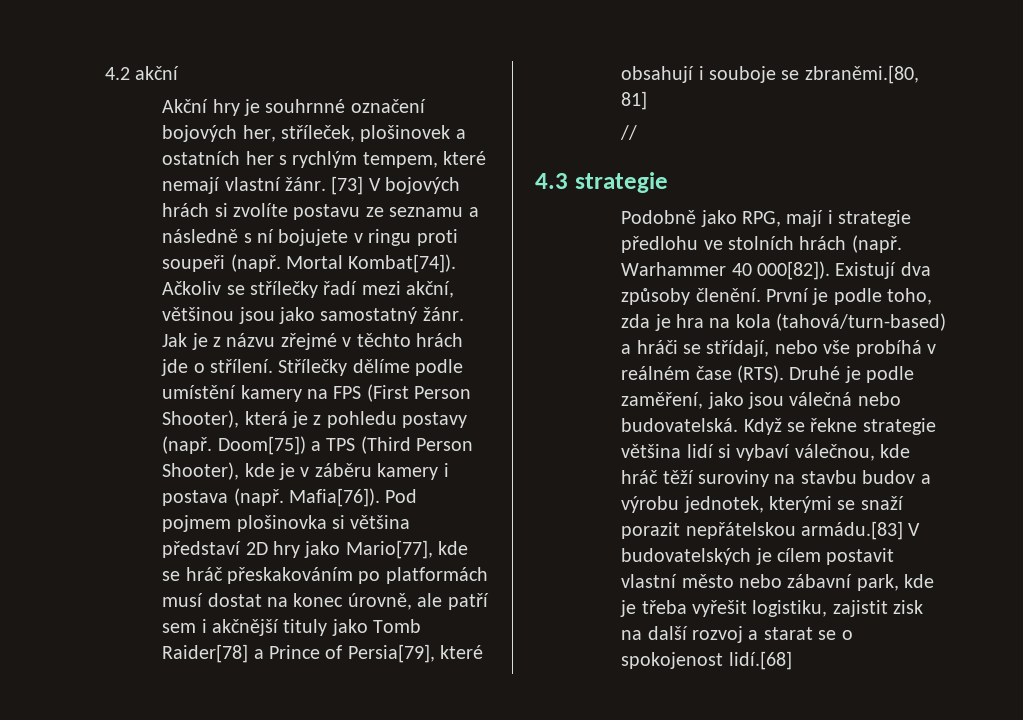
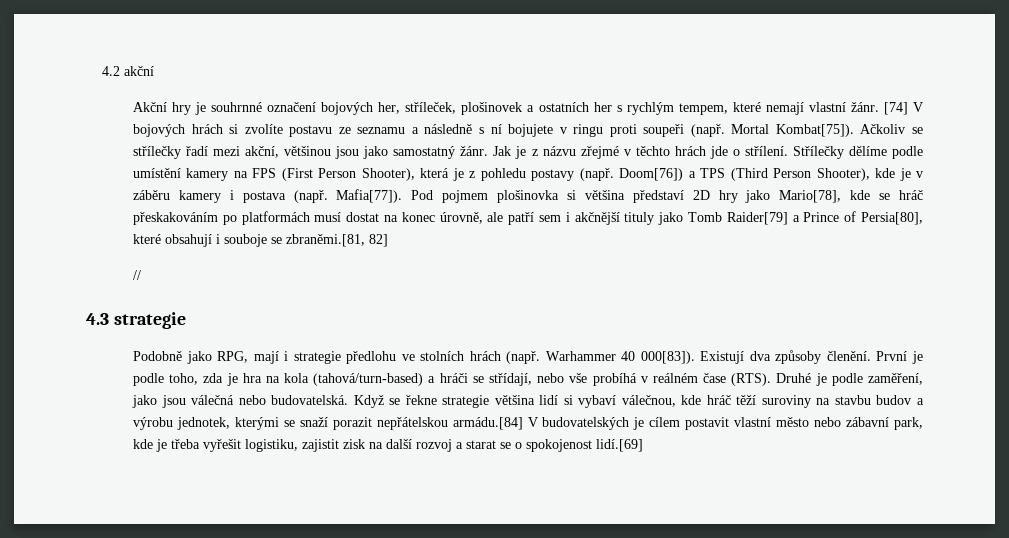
- [73] V bojových hrách si zvolíte postavu ze seznamu a následně s ní bojujete v ringu proti soupeři (např.
+ [74] V bojových hrách si zvolíte postavu ze seznamu a následně s ní bojujete v ringu proti soupeři (např.
- Mortal Kombat[74]).
+ Mortal Kombat[75]).
- Doom[75]) a TPS (Third Person Shooter), kde je v záběru kamery i postava (např.
+ Doom[76]) a TPS (Third Person Shooter), kde je v záběru kamery i postava (např.
- Mafia[76]).
+ Mafia[77]).
- Pod pojmem plošinovka si většina představí 2D hry jako Mario[77], kde se hráč přeskakováním po platformách musí dostat na konec úrovně, ale patří sem i akčnější tituly jako Tomb Raider[78] a Prince of Persia[79], které obsahují i souboje se zbraněmi.[80, 81]
+ Pod pojmem plošinovka si většina představí 2D hry jako Mario[78], kde se hráč přeskakováním po platformách musí dostat na konec úrovně, ale patří sem i akčnější tituly jako Tomb Raider[79] a Prince of Persia[80], které obsahují i souboje se zbraněmi.[81, 82]
- Warhammer 40 000[82]).
+ Warhammer 40 000[83]).
- Když se řekne strategie většina lidí si vybaví válečnou, kde hráč těží suroviny na stavbu budov a výrobu jednotek, kterými se snaží porazit nepřátelskou armádu.[83] V budovatelských je cílem postavit vlastní město nebo zábavní park, kde je třeba vyřešit logistiku, zajistit zisk na další rozvoj a starat se o spokojenost lidí.[68]
+ Když se řekne strategie většina lidí si vybaví válečnou, kde hráč těží suroviny na stavbu budov a výrobu jednotek, kterými se snaží porazit nepřátelskou armádu.[84] V budovatelských je cílem postavit vlastní město nebo zábavní park, kde je třeba vyřešit logistiku, zajistit zisk na další rozvoj a starat se o spokojenost lidí.[69]

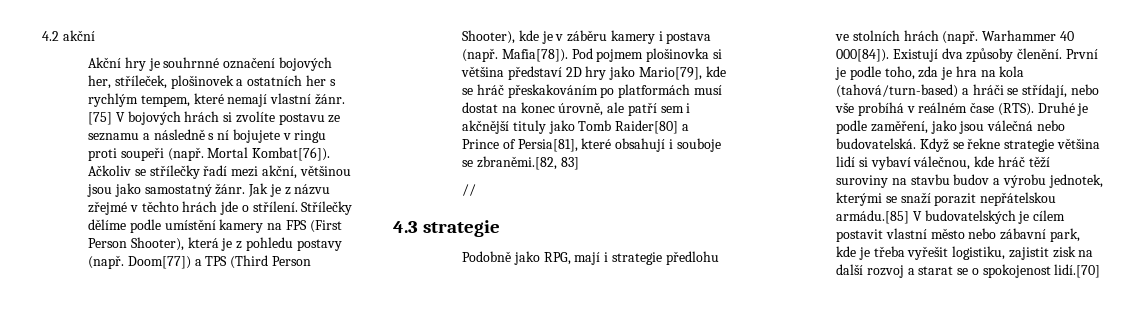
- [74] V bojových hrách si zvolíte postavu ze seznamu a následně s ní bojujete v ringu proti soupeři (např.
+ [75] V bojových hrách si zvolíte postavu ze seznamu a následně s ní bojujete v ringu proti soupeři (např.
- Mortal Kombat[75]).
+ Mortal Kombat[76]).
- Doom[76]) a TPS (Third Person Shooter), kde je v záběru kamery i postava (např.
+ Doom[77]) a TPS (Third Person Shooter), kde je v záběru kamery i postava (např.
- Mafia[77]).
+ Mafia[78]).
- Pod pojmem plošinovka si většina představí 2D hry jako Mario[78], kde se hráč přeskakováním po platformách musí dostat na konec úrovně, ale patří sem i akčnější tituly jako Tomb Raider[79] a Prince of Persia[80], které obsahují i souboje se zbraněmi.[81, 82]
+ Pod pojmem plošinovka si většina představí 2D hry jako Mario[79], kde se hráč přeskakováním po platformách musí dostat na konec úrovně, ale patří sem i akčnější tituly jako Tomb Raider[80] a Prince of Persia[81], které obsahují i souboje se zbraněmi.[82, 83]
- Warhammer 40 000[83]).
+ Warhammer 40 000[84]).
- Když se řekne strategie většina lidí si vybaví válečnou, kde hráč těží suroviny na stavbu budov a výrobu jednotek, kterými se snaží porazit nepřátelskou armádu.[84] V budovatelských je cílem postavit vlastní město nebo zábavní park, kde je třeba vyřešit logistiku, zajistit zisk na další rozvoj a starat se o spokojenost lidí.[69]
+ Když se řekne strategie většina lidí si vybaví válečnou, kde hráč těží suroviny na stavbu budov a výrobu jednotek, kterými se snaží porazit nepřátelskou armádu.[85] V budovatelských je cílem postavit vlastní město nebo zábavní park, kde je třeba vyřešit logistiku, zajistit zisk na další rozvoj a starat se o spokojenost lidí.[70]

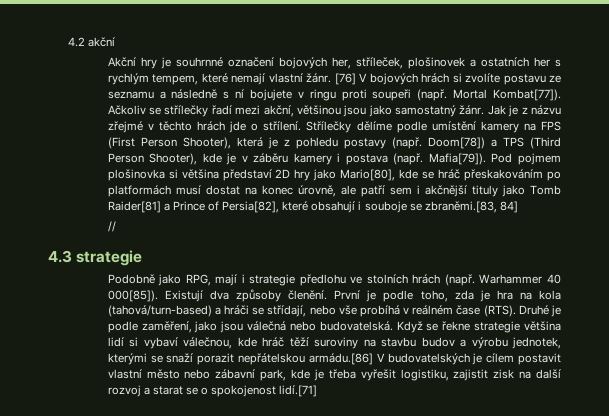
- [75] V bojových hrách si zvolíte postavu ze seznamu a následně s ní bojujete v ringu proti soupeři (např.
+ [76] V bojových hrách si zvolíte postavu ze seznamu a následně s ní bojujete v ringu proti soupeři (např.
- Mortal Kombat[76]).
+ Mortal Kombat[77]).
- Doom[77]) a TPS (Third Person Shooter), kde je v záběru kamery i postava (např.
+ Doom[78]) a TPS (Third Person Shooter), kde je v záběru kamery i postava (např.
- Mafia[78]).
+ Mafia[79]).
- Pod pojmem plošinovka si většina představí 2D hry jako Mario[79], kde se hráč přeskakováním po platformách musí dostat na konec úrovně, ale patří sem i akčnější tituly jako Tomb Raider[80] a Prince of Persia[81], které obsahují i souboje se zbraněmi.[82, 83]
+ Pod pojmem plošinovka si většina představí 2D hry jako Mario[80], kde se hráč přeskakováním po platformách musí dostat na konec úrovně, ale patří sem i akčnější tituly jako Tomb Raider[81] a Prince of Persia[82], které obsahují i souboje se zbraněmi.[83, 84]
- Warhammer 40 000[84]).
+ Warhammer 40 000[85]).
- Když se řekne strategie většina lidí si vybaví válečnou, kde hráč těží suroviny na stavbu budov a výrobu jednotek, kterými se snaží porazit nepřátelskou armádu.[85] V budovatelských je cílem postavit vlastní město nebo zábavní park, kde je třeba vyřešit logistiku, zajistit zisk na další rozvoj a starat se o spokojenost lidí.[70]
+ Když se řekne strategie většina lidí si vybaví válečnou, kde hráč těží suroviny na stavbu budov a výrobu jednotek, kterými se snaží porazit nepřátelskou armádu.[86] V budovatelských je cílem postavit vlastní město nebo zábavní park, kde je třeba vyřešit logistiku, zajistit zisk na další rozvoj a starat se o spokojenost lidí.[71]

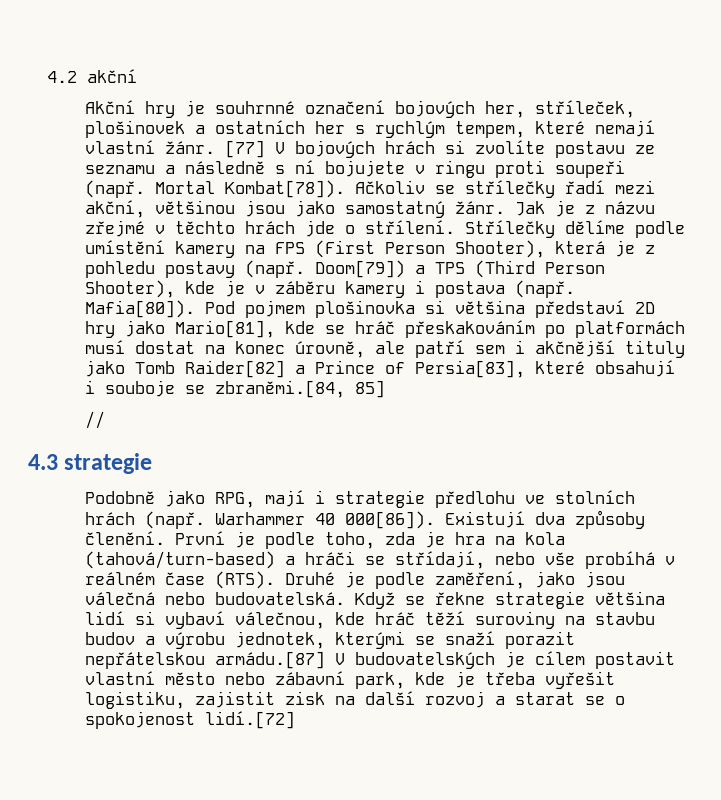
- [76] V bojových hrách si zvolíte postavu ze seznamu a následně s ní bojujete v ringu proti soupeři (např.
+ [77] V bojových hrách si zvolíte postavu ze seznamu a následně s ní bojujete v ringu proti soupeři (např.
- Mortal Kombat[77]).
+ Mortal Kombat[78]).
- Doom[78]) a TPS (Third Person Shooter), kde je v záběru kamery i postava (např.
+ Doom[79]) a TPS (Third Person Shooter), kde je v záběru kamery i postava (např.
- Mafia[79]).
+ Mafia[80]).
- Pod pojmem plošinovka si většina představí 2D hry jako Mario[80], kde se hráč přeskakováním po platformách musí dostat na konec úrovně, ale patří sem i akčnější tituly jako Tomb Raider[81] a Prince of Persia[82], které obsahují i souboje se zbraněmi.[83, 84]
+ Pod pojmem plošinovka si většina představí 2D hry jako Mario[81], kde se hráč přeskakováním po platformách musí dostat na konec úrovně, ale patří sem i akčnější tituly jako Tomb Raider[82] a Prince of Persia[83], které obsahují i souboje se zbraněmi.[84, 85]
- Warhammer 40 000[85]).
+ Warhammer 40 000[86]).
- Když se řekne strategie většina lidí si vybaví válečnou, kde hráč těží suroviny na stavbu budov a výrobu jednotek, kterými se snaží porazit nepřátelskou armádu.[86] V budovatelských je cílem postavit vlastní město nebo zábavní park, kde je třeba vyřešit logistiku, zajistit zisk na další rozvoj a starat se o spokojenost lidí.[71]
+ Když se řekne strategie většina lidí si vybaví válečnou, kde hráč těží suroviny na stavbu budov a výrobu jednotek, kterými se snaží porazit nepřátelskou armádu.[87] V budovatelských je cílem postavit vlastní město nebo zábavní park, kde je třeba vyřešit logistiku, zajistit zisk na další rozvoj a starat se o spokojenost lidí.[72]

